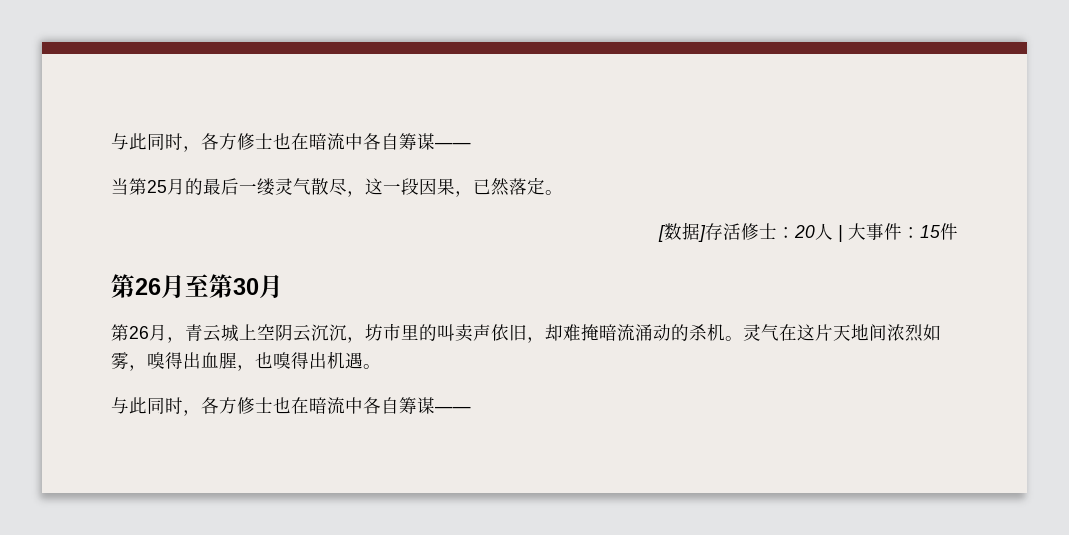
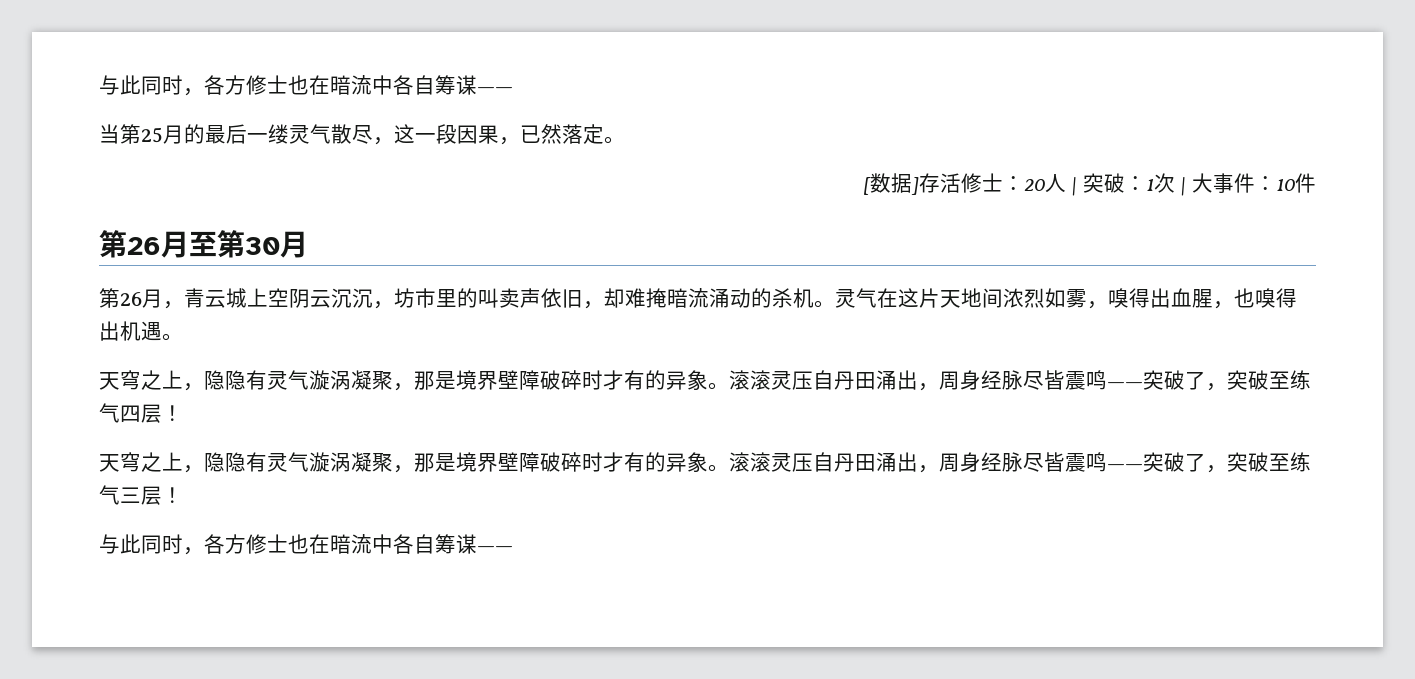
- [数据]存活修士：20人 | 大事件：15件
+ [数据]存活修士：20人 | 突破：1次 | 大事件：10件
+ 天穹之上，隐隐有灵气漩涡凝聚，那是境界壁障破碎时才有的异象。滚滚灵压自丹田涌出，周身经脉尽皆震鸣——突破了，突破至练气四层！
+ 天穹之上，隐隐有灵气漩涡凝聚，那是境界壁障破碎时才有的异象。滚滚灵压自丹田涌出，周身经脉尽皆震鸣——突破了，突破至练气三层！

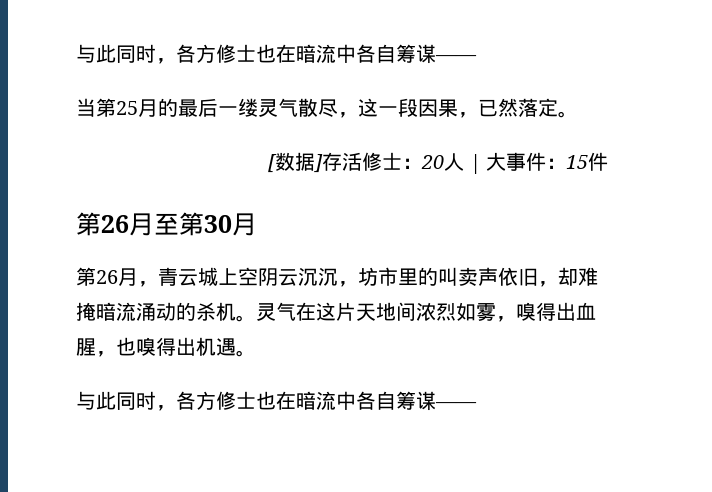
- [数据]存活修士：20人 | 突破：1次 | 大事件：10件
+ [数据]存活修士：20人 | 大事件：15件
- 天穹之上，隐隐有灵气漩涡凝聚，那是境界壁障破碎时才有的异象。滚滚灵压自丹田涌出，周身经脉尽皆震鸣——突破了，突破至练气四层！
- 天穹之上，隐隐有灵气漩涡凝聚，那是境界壁障破碎时才有的异象。滚滚灵压自丹田涌出，周身经脉尽皆震鸣——突破了，突破至练气三层！

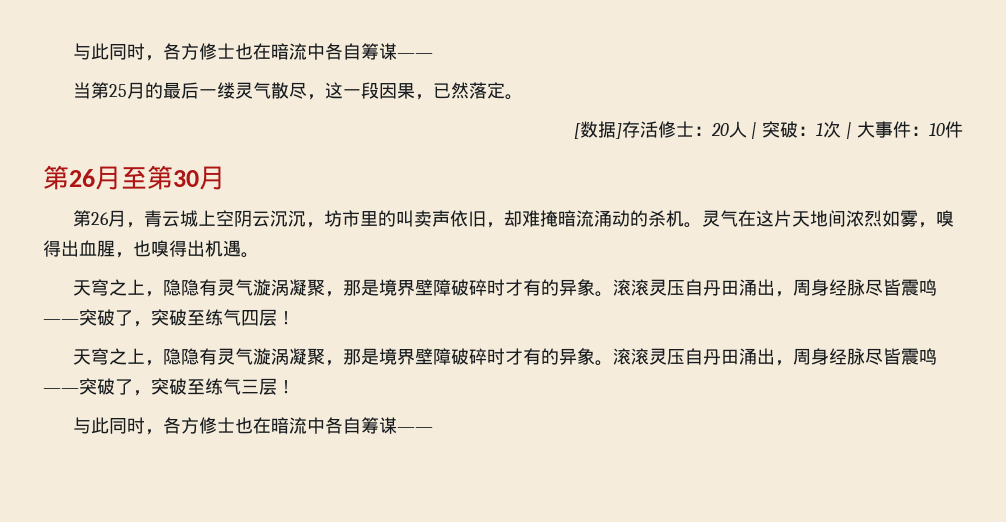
- [数据]存活修士：20人 | 大事件：15件
+ [数据]存活修士：20人 | 突破：1次 | 大事件：10件
+ 天穹之上，隐隐有灵气漩涡凝聚，那是境界壁障破碎时才有的异象。滚滚灵压自丹田涌出，周身经脉尽皆震鸣——突破了，突破至练气四层！
+ 天穹之上，隐隐有灵气漩涡凝聚，那是境界壁障破碎时才有的异象。滚滚灵压自丹田涌出，周身经脉尽皆震鸣——突破了，突破至练气三层！

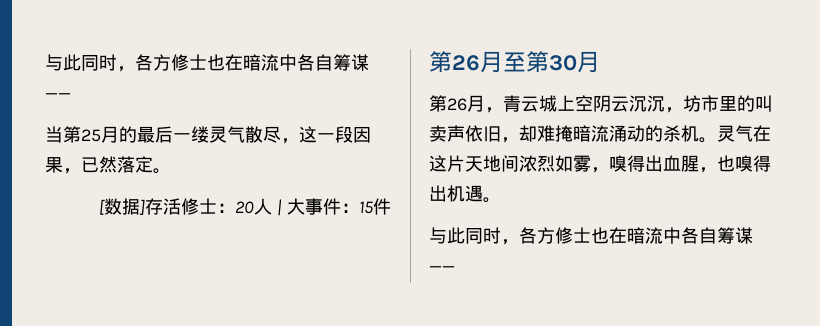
- [数据]存活修士：20人 | 突破：1次 | 大事件：10件
+ [数据]存活修士：20人 | 大事件：15件
- 天穹之上，隐隐有灵气漩涡凝聚，那是境界壁障破碎时才有的异象。滚滚灵压自丹田涌出，周身经脉尽皆震鸣——突破了，突破至练气四层！
- 天穹之上，隐隐有灵气漩涡凝聚，那是境界壁障破碎时才有的异象。滚滚灵压自丹田涌出，周身经脉尽皆震鸣——突破了，突破至练气三层！

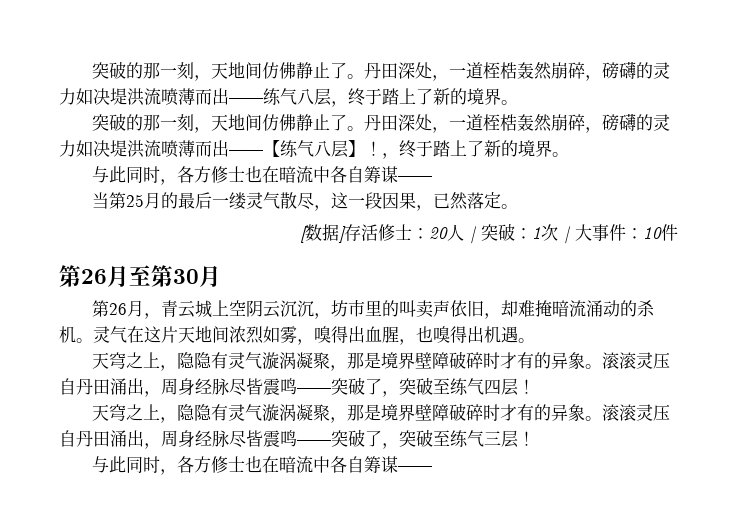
+ 突破的那一刻，天地间仿佛静止了。丹田深处，一道桎梏轰然崩碎，磅礴的灵力如决堤洪流喷薄而出——练气八层，终于踏上了新的境界。
+ 突破的那一刻，天地间仿佛静止了。丹田深处，一道桎梏轰然崩碎，磅礴的灵力如决堤洪流喷薄而出——【练气八层】！，终于踏上了新的境界。
- [数据]存活修士：20人 | 大事件：15件
+ [数据]存活修士：20人 | 突破：1次 | 大事件：10件
+ 天穹之上，隐隐有灵气漩涡凝聚，那是境界壁障破碎时才有的异象。滚滚灵压自丹田涌出，周身经脉尽皆震鸣——突破了，突破至练气四层！
+ 天穹之上，隐隐有灵气漩涡凝聚，那是境界壁障破碎时才有的异象。滚滚灵压自丹田涌出，周身经脉尽皆震鸣——突破了，突破至练气三层！

